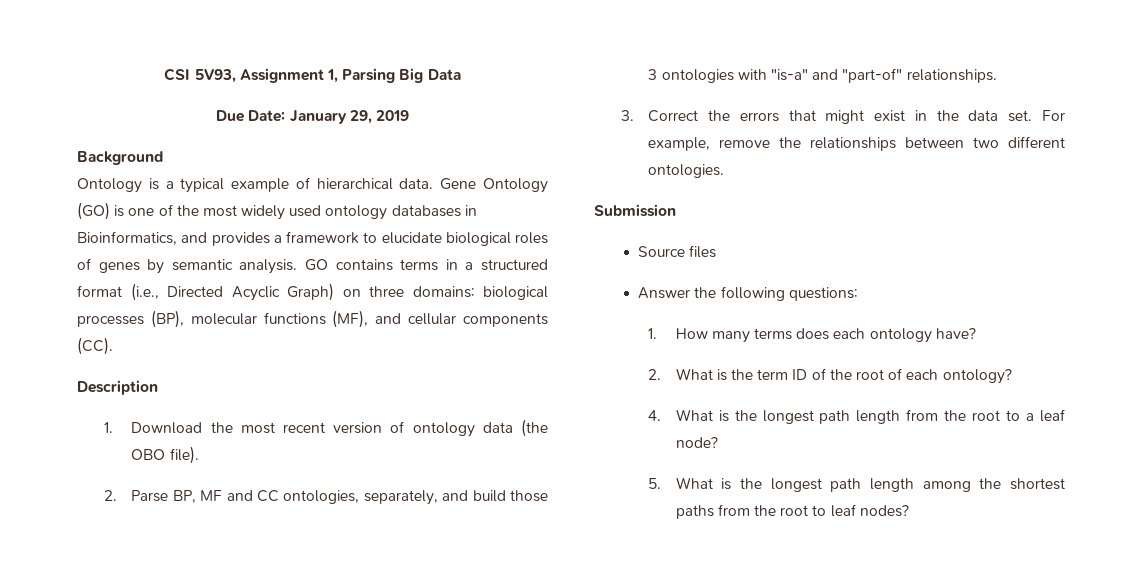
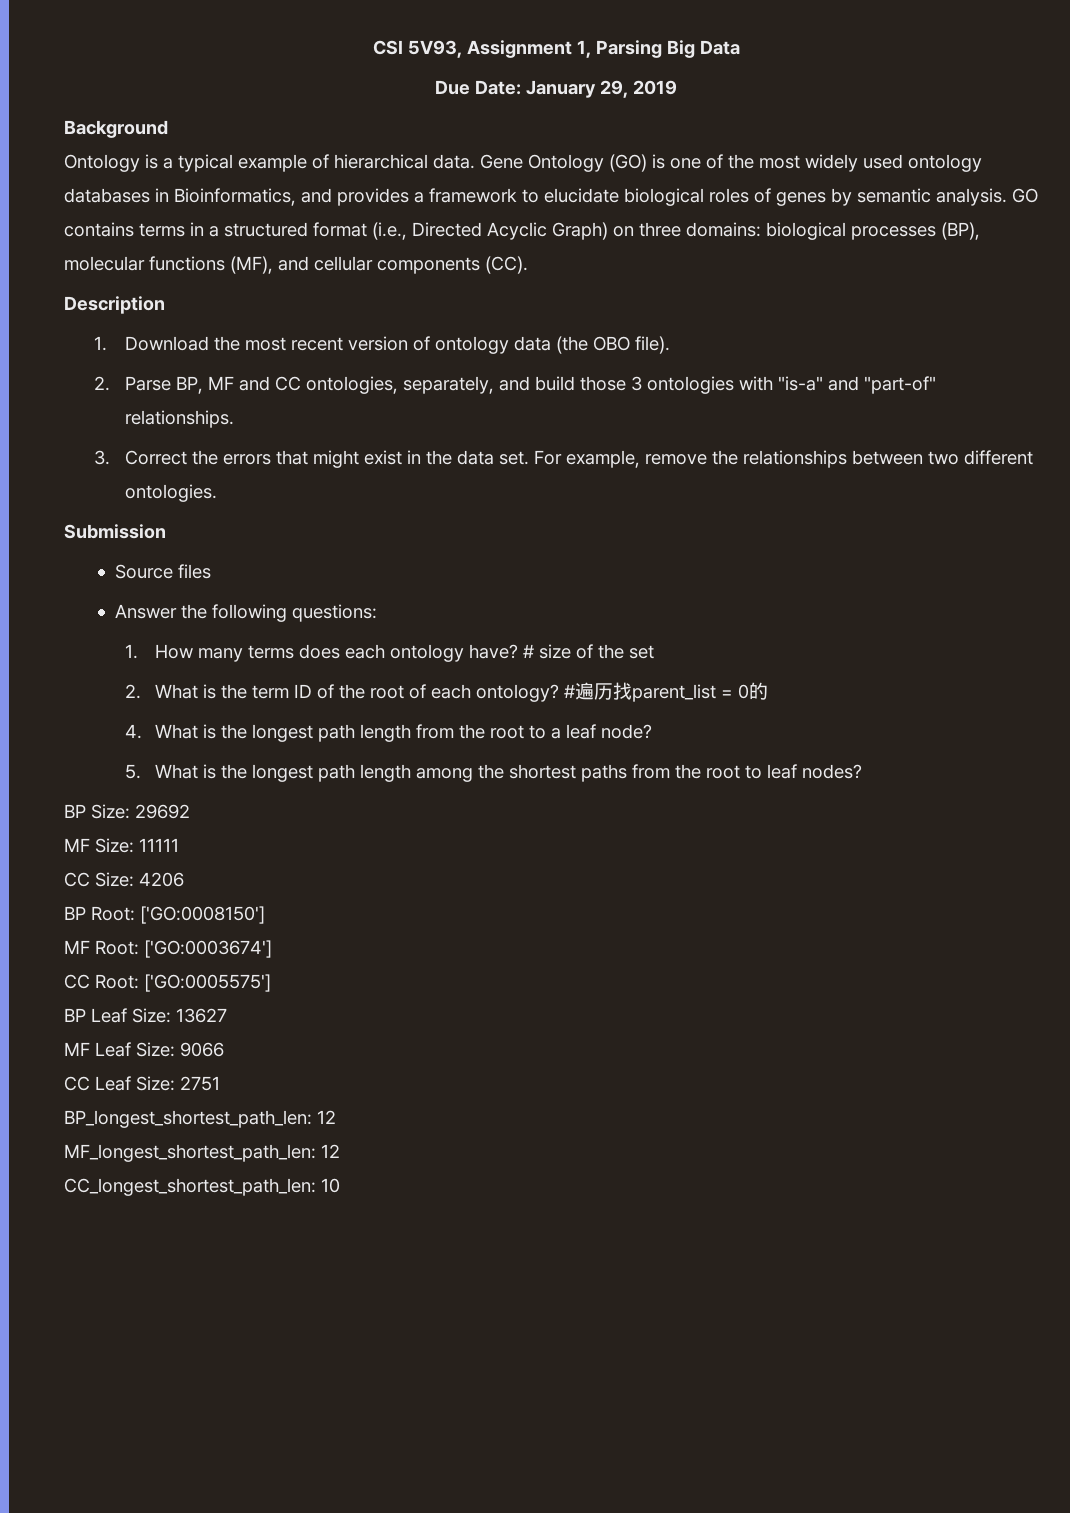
+ # size of the set
+ #遍历找parent_list = 0的
+ BP Size: 29692
+ MF Size: 11111
+ CC Size: 4206
+ BP Root: ['GO:0008150']
+ MF Root: ['GO:0003674']
+ CC Root: ['GO:0005575']
+ BP Leaf Size: 13627
+ MF Leaf Size: 9066
+ CC Leaf Size: 2751
+ BP_longest_shortest_path_len: 12
+ MF_longest_shortest_path_len: 12
+ CC_longest_shortest_path_len: 10

